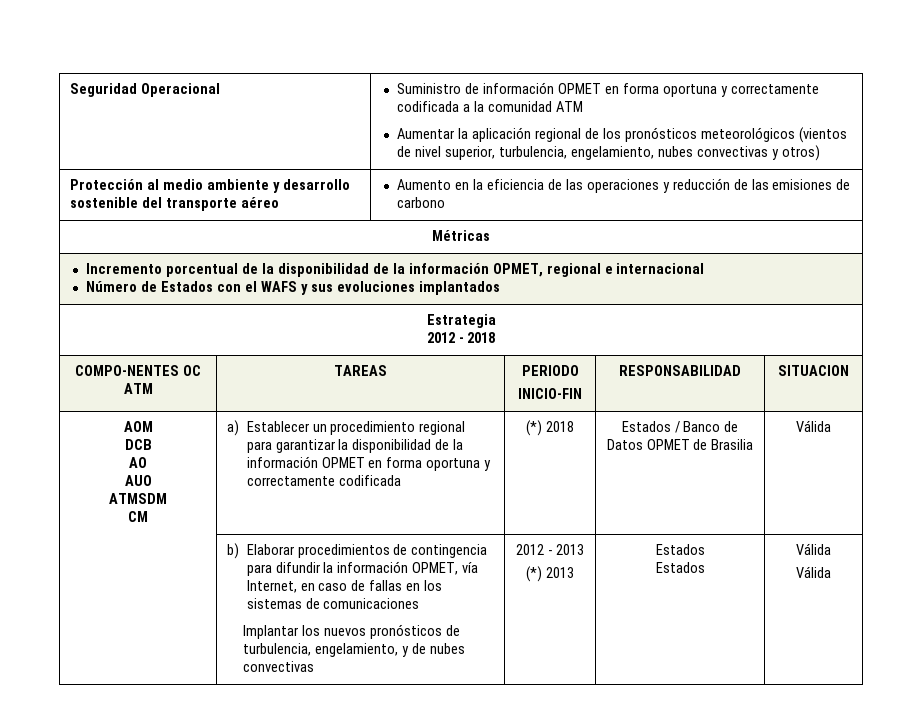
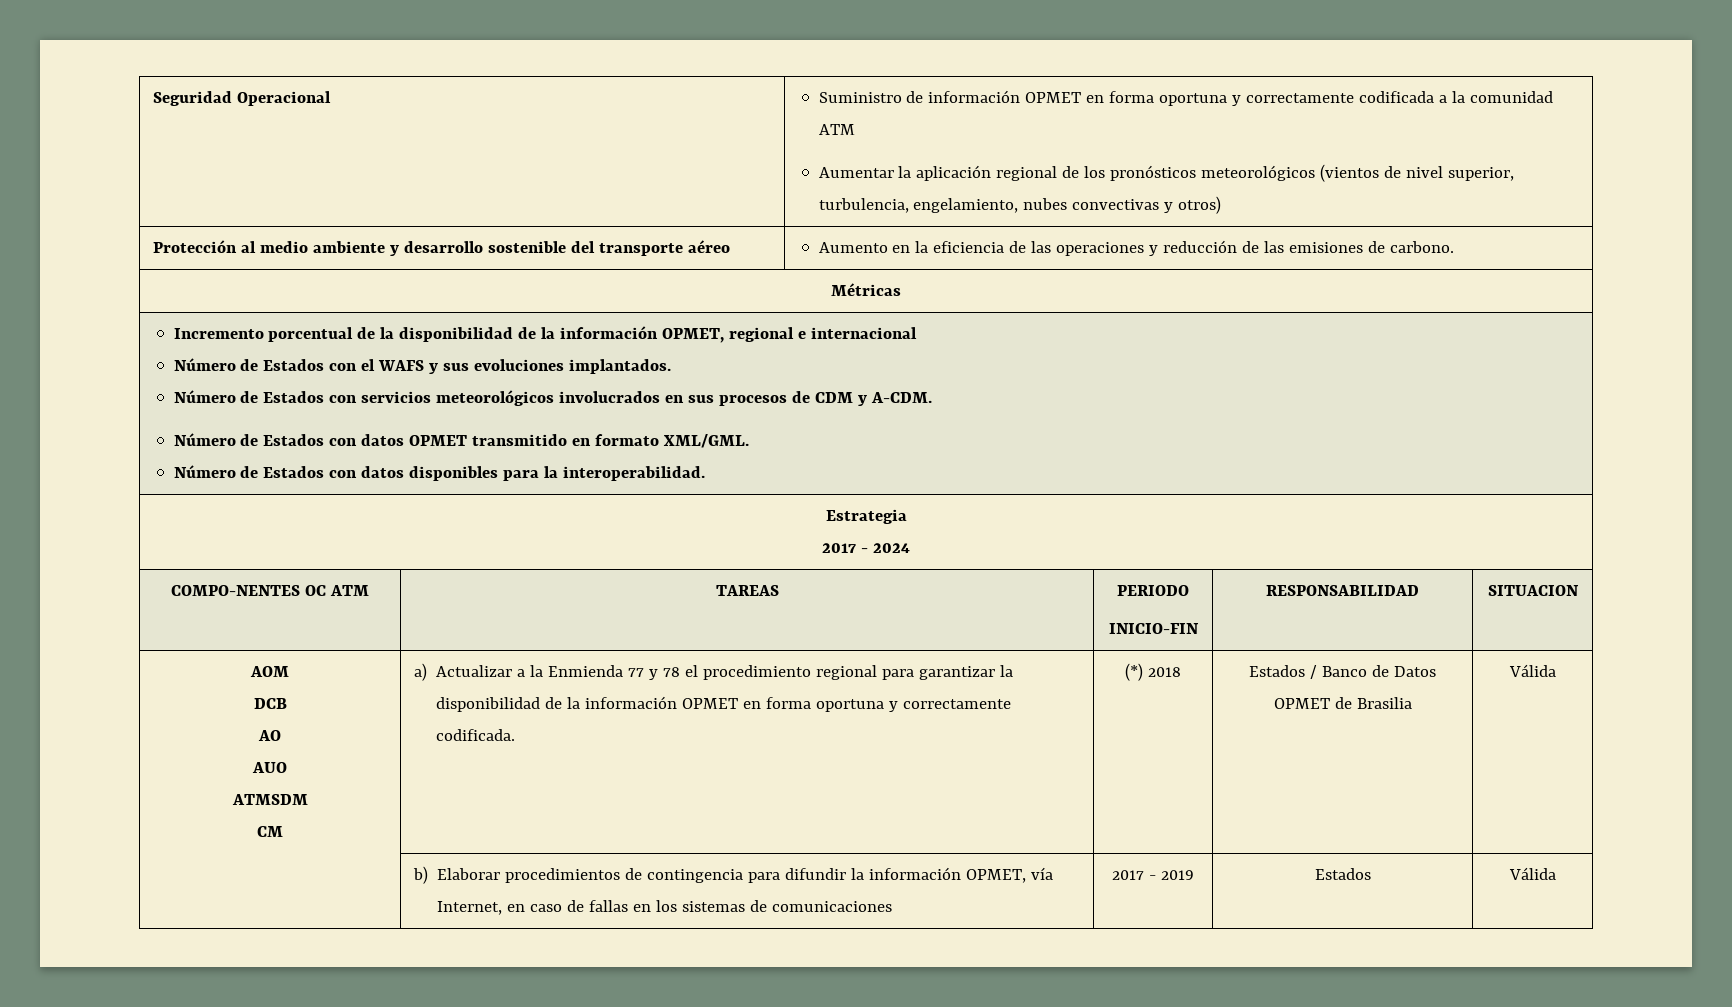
- Protección al medio ambiente y desarrollo sostenible del transporte aéreo | Aumento en la eficiencia de las operaciones y reducción de las emisiones de carbono
+ Protección al medio ambiente y desarrollo sostenible del transporte aéreo | Aumento en la eficiencia de las operaciones y reducción de las emisiones de carbono.
- Número de Estados con el WAFS y sus evoluciones implantados
+ Número de Estados con el WAFS y sus evoluciones implantados.
+ Número de Estados con servicios meteorológicos involucrados en sus procesos de CDM y A-CDM.
+ Número de Estados con datos OPMET transmitido en formato XML/GML.
+ Número de Estados con datos disponibles para la interoperabilidad.
  Estrategia
- 2012 - 2018
+ 2017 - 2024
- a) Establecer un procedimiento regional para garantizar la disponibilidad de la información OPMET en forma oportuna y correctamente codificada
+ a) Actualizar a la Enmienda 77 y 78 el procedimiento regional para garantizar la disponibilidad de la información OPMET en forma oportuna y correctamente codificada.
- Implantar los nuevos pronósticos de turbulencia, engelamiento, y de nubes convectivas | 2012 - 2013
- (*) 2013 | Estados
- Estados | Válida
- Válida
+ 2017 - 2019 | Estados | Válida

